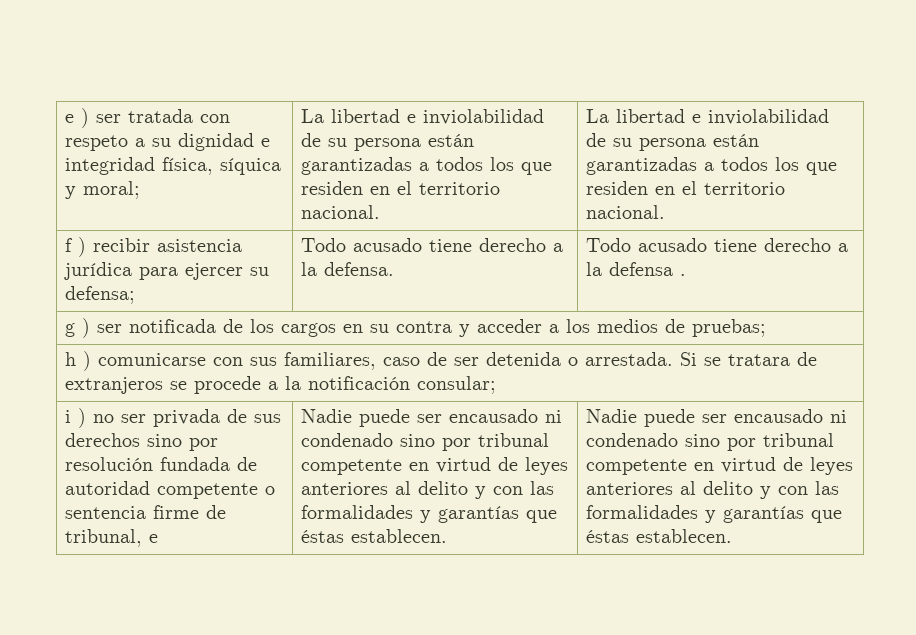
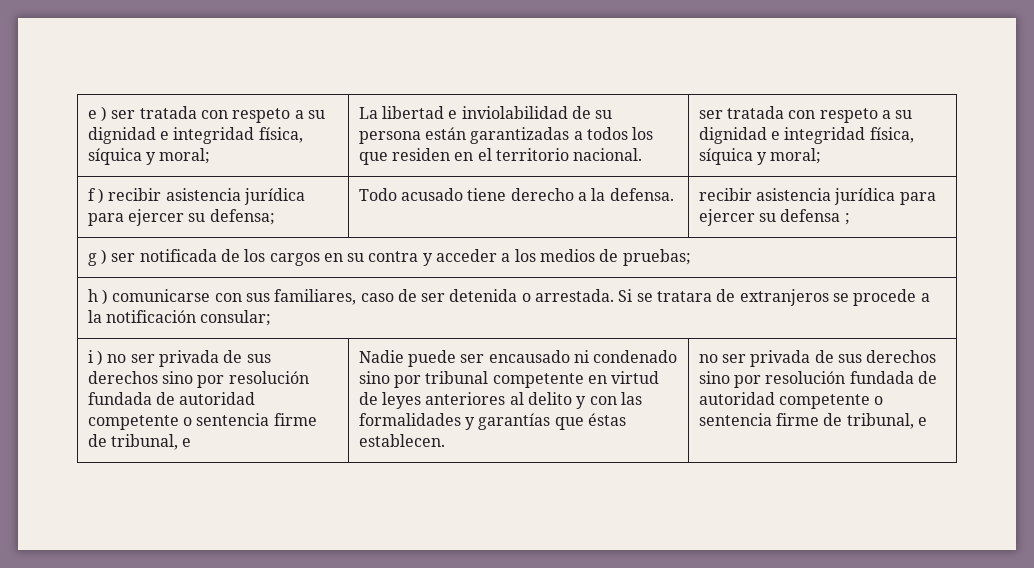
- La libertad e inviolabilidad de su persona están garantizadas a todos los que residen en el territorio nacional. | La libertad e inviolabilidad de su persona están garantizadas a todos los que residen en el territorio nacional.
+ La libertad e inviolabilidad de su persona están garantizadas a todos los que residen en el territorio nacional. | ser tratada con respeto a su dignidad e integridad física, síquica y moral;
- f ) recibir asistencia jurídica para ejercer su defensa; | Todo acusado tiene derecho a la defensa. | Todo acusado tiene derecho a la defensa .
+ f ) recibir asistencia jurídica para ejercer su defensa; | Todo acusado tiene derecho a la defensa. | recibir asistencia jurídica para ejercer su defensa ;
- Nadie puede ser encausado ni condenado sino por tribunal competente en virtud de leyes anteriores al delito y con las formalidades y garantías que éstas establecen. | Nadie puede ser encausado ni condenado sino por tribunal competente en virtud de leyes anteriores al delito y con las formalidades y garantías que éstas establecen.
+ Nadie puede ser encausado ni condenado sino por tribunal competente en virtud de leyes anteriores al delito y con las formalidades y garantías que éstas establecen. | no ser privada de sus derechos sino por resolución fundada de autoridad competente o sentencia firme de tribunal, e

